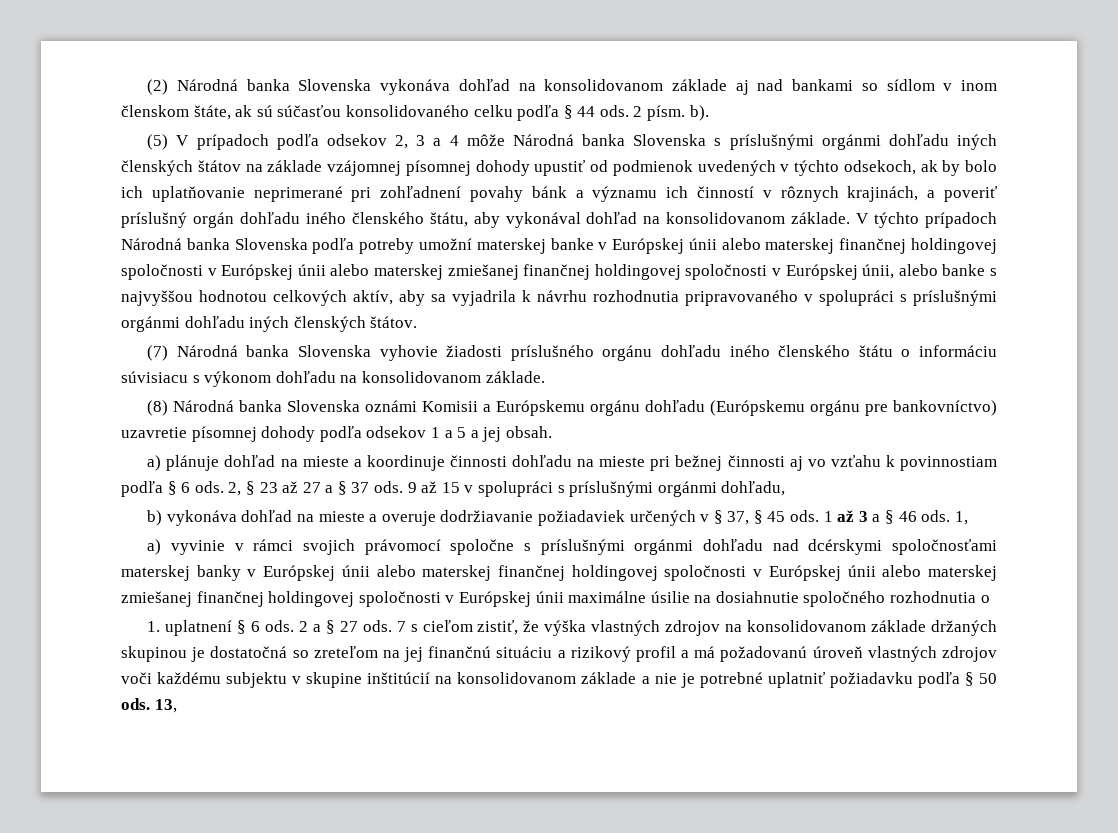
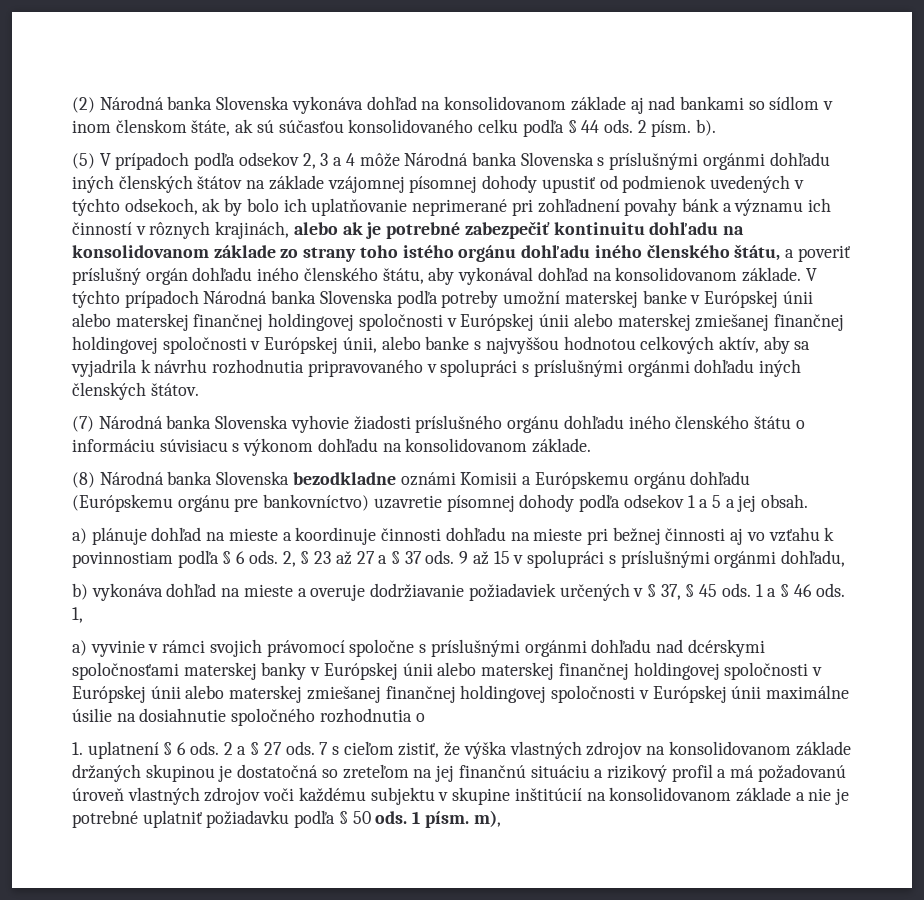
- (5) V prípadoch podľa odsekov 2, 3 a 4 môže Národná banka Slovenska s príslušnými orgánmi dohľadu iných členských štátov na základe vzájomnej písomnej dohody upustiť od podmienok uvedených v týchto odsekoch, ak by bolo ich uplatňovanie neprimerané pri zohľadnení povahy bánk a významu ich činností v rôznych krajinách, a poveriť príslušný orgán dohľadu iného členského štátu, aby vykonával dohľad na konsolidovanom základe.
+ (5) V prípadoch podľa odsekov 2, 3 a 4 môže Národná banka Slovenska s príslušnými orgánmi dohľadu iných členských štátov na základe vzájomnej písomnej dohody upustiť od podmienok uvedených v týchto odsekoch, ak by bolo ich uplatňovanie neprimerané pri zohľadnení povahy bánk a významu ich činností v rôznych krajinách, alebo ak je potrebné zabezpečiť kontinuitu dohľadu na konsolidovanom základe zo strany toho istého orgánu dohľadu iného členského štátu, a poveriť príslušný orgán dohľadu iného členského štátu, aby vykonával dohľad na konsolidovanom základe.
- (8) Národná banka Slovenska oznámi Komisii a Európskemu orgánu dohľadu (Európskemu orgánu pre bankovníctvo) uzavretie písomnej dohody podľa odsekov 1 a 5 a jej obsah.
+ (8) Národná banka Slovenska bezodkladne oznámi Komisii a Európskemu orgánu dohľadu (Európskemu orgánu pre bankovníctvo) uzavretie písomnej dohody podľa odsekov 1 a 5 a jej obsah.
- 1 až 3 a § 46 ods.
+ 1 a § 46 ods.
- 13,
+ 1 písm. m),

